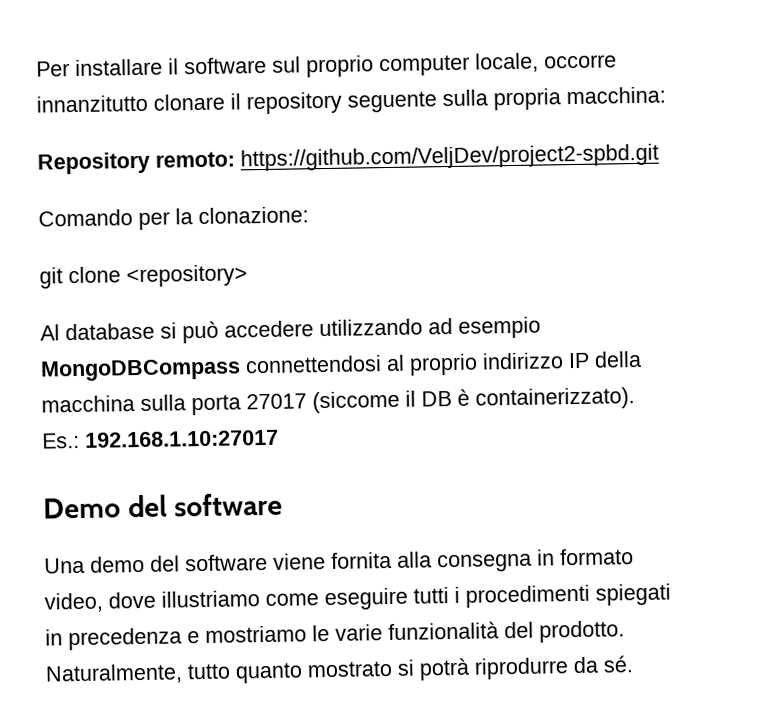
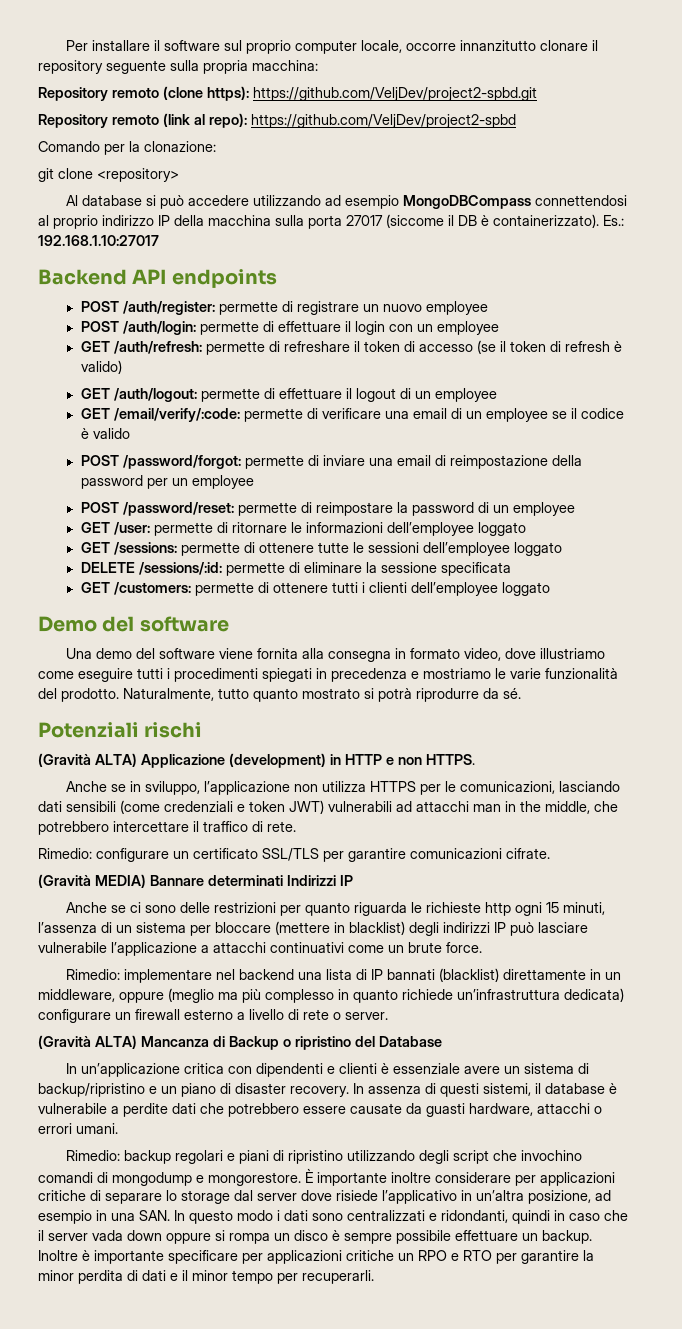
- Repository remoto: https://github.com/VeljDev/project2-spbd.git
+ Repository remoto (clone https): https://github.com/VeljDev/project2-spbd.git
+ Repository remoto (link al repo): https://github.com/VeljDev/project2-spbd
+ Backend API endpoints
+ POST /auth/register: permette di registrare un nuovo employee
+ POST /auth/login: permette di effettuare il login con un employee
+ GET /auth/refresh: permette di refreshare il token di accesso (se il token di refresh è valido)
+ GET /auth/logout: permette di effettuare il logout di un employee
+ GET /email/verify/:code: permette di verificare una email di un employee se il codice è valido
+ POST /password/forgot: permette di inviare una email di reimpostazione della password per un employee
+ POST /password/reset: permette di reimpostare la password di un employee
+ GET /user: permette di ritornare le informazioni dell’employee loggato
+ GET /sessions: permette di ottenere tutte le sessioni dell’employee loggato
+ DELETE /sessions/:id: permette di eliminare la sessione specificata
+ GET /customers: permette di ottenere tutti i clienti dell’employee loggato
+ Potenziali rischi
+ (Gravità ALTA) Applicazione (development) in HTTP e non HTTPS.
+ Anche se in sviluppo, l’applicazione non utilizza HTTPS per le comunicazioni, lasciando dati sensibili (come credenziali e token JWT) vulnerabili ad attacchi man in the middle, che potrebbero intercettare il traffico di rete.
+ Rimedio: configurare un certificato SSL/TLS per garantire comunicazioni cifrate.
+ (Gravità MEDIA) Bannare determinati Indirizzi IP
+ Anche se ci sono delle restrizioni per quanto riguarda le richieste http ogni 15 minuti, l’assenza di un sistema per bloccare (mettere in blacklist) degli indirizzi IP può lasciare vulnerabile l’applicazione a attacchi continuativi come un brute force.
+ Rimedio: implementare nel backend una lista di IP bannati (blacklist) direttamente in un middleware, oppure (meglio ma più complesso in quanto richiede un’infrastruttura dedicata) configurare un firewall esterno a livello di rete o server.
+ (Gravità ALTA) Mancanza di Backup o ripristino del Database
+ In un’applicazione critica con dipendenti e clienti è essenziale avere un sistema di backup/ripristino e un piano di disaster recovery. In assenza di questi sistemi, il database è vulnerabile a perdite dati che potrebbero essere causate da guasti hardware, attacchi o errori umani.
+ Rimedio: backup regolari e piani di ripristino utilizzando degli script che invochino comandi di mongodump e mongorestore. È importante inoltre considerare per applicazioni critiche di separare lo storage dal server dove risiede l’applicativo in un’altra posizione, ad esempio in una SAN. In questo modo i dati sono centralizzati e ridondanti, quindi in caso che il server vada down oppure si rompa un disco è sempre possibile effettuare un backup. Inoltre è importante specificare per applicazioni critiche un RPO e RTO per garantire la minor perdita di dati e il minor tempo per recuperarli.

